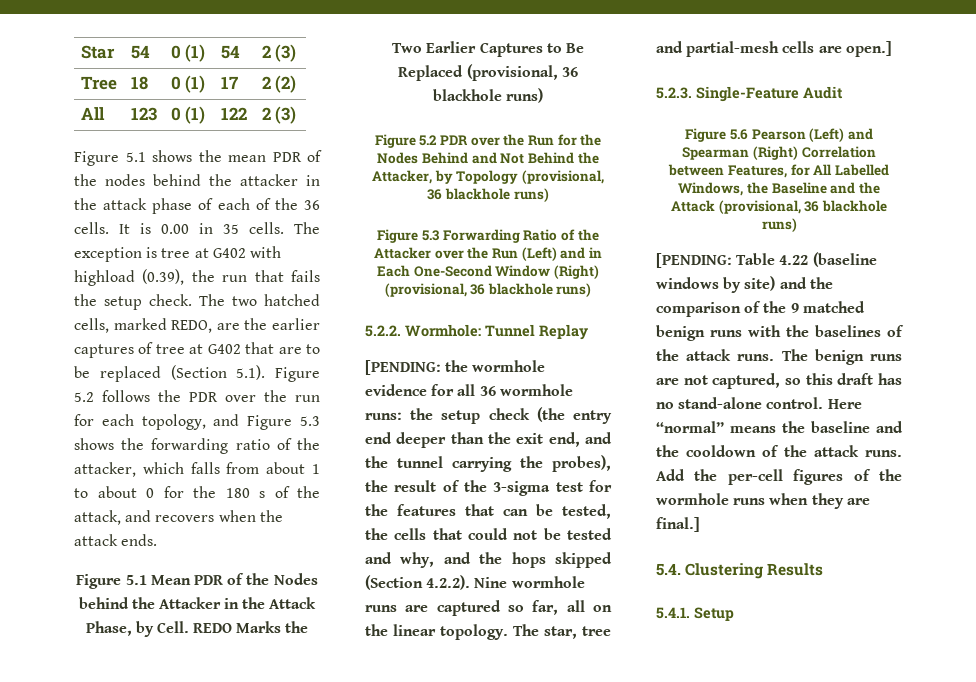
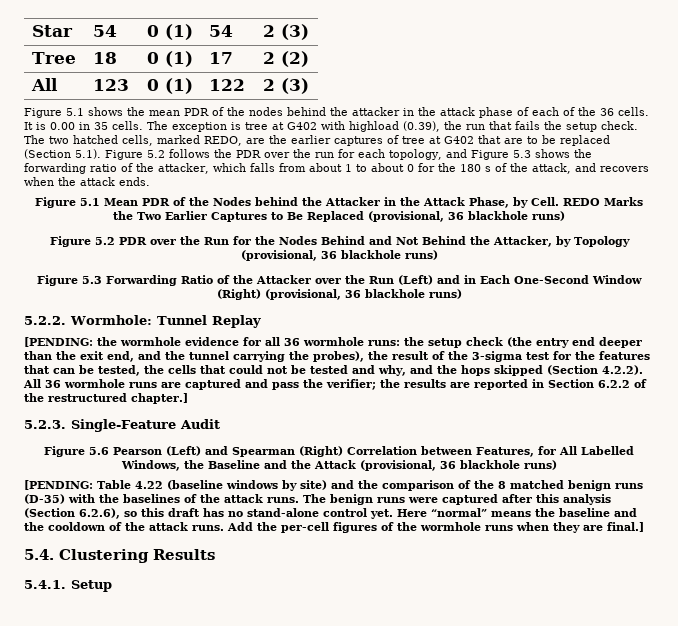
- [PENDING: the wormhole evidence for all 36 wormhole runs: the setup check (the entry end deeper than the exit end, and the tunnel carrying the probes), the result of the 3-sigma test for the features that can be tested, the cells that could not be tested and why, and the hops skipped (Section 4.2.2). Nine wormhole runs are captured so far, all on the linear topology. The star, tree and partial-mesh cells are open.]
+ [PENDING: the wormhole evidence for all 36 wormhole runs: the setup check (the entry end deeper than the exit end, and the tunnel carrying the probes), the result of the 3-sigma test for the features that can be tested, the cells that could not be tested and why, and the hops skipped (Section 4.2.2). All 36 wormhole runs are captured and pass the verifier; the results are reported in Section 6.2.2 of the restructured chapter.]
- [PENDING: Table 4.22 (baseline windows by site) and the comparison of the 9 matched benign runs with the baselines of the attack runs.
+ [PENDING: Table 4.22 (baseline windows by site) and the comparison of the 8 matched benign runs (D-35) with the baselines of the attack runs.
- The benign runs are not captured, so this draft has no stand-alone control.
+ The benign runs were captured after this analysis (Section 6.2.6), so this draft has no stand-alone control yet.

